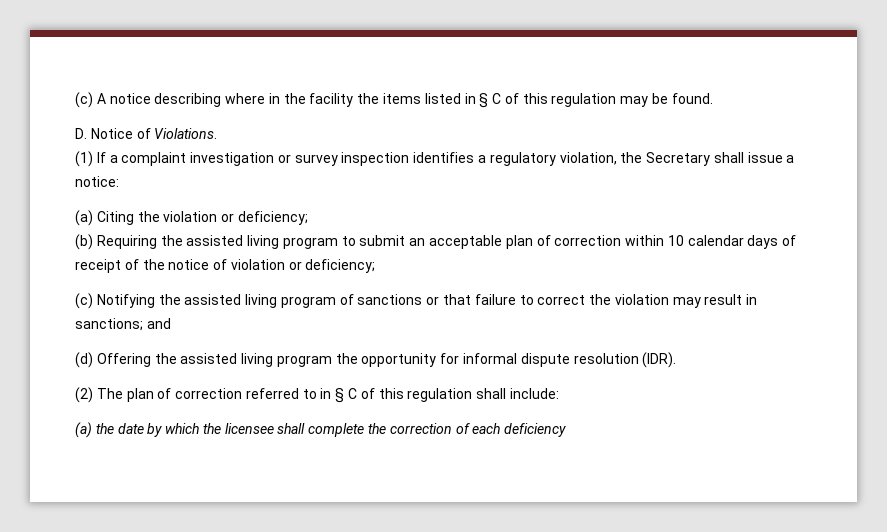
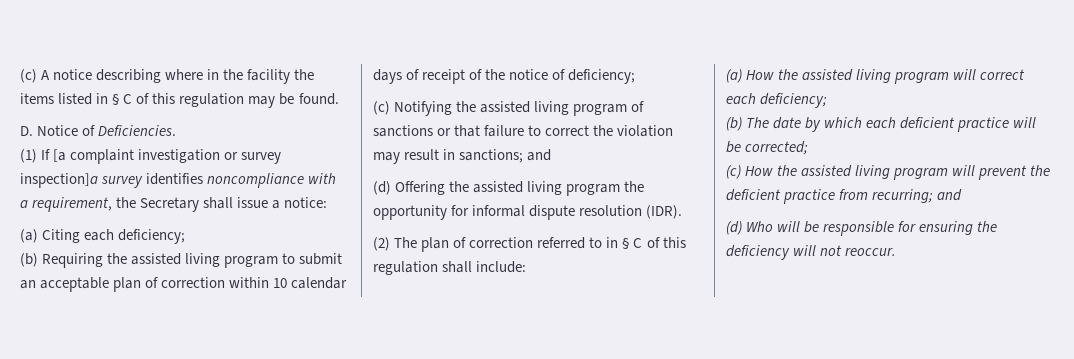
- D. Notice of Violations.
+ D. Notice of Deficiencies.
- (1) If a complaint investigation or survey inspection identifies a regulatory violation, the Secretary shall issue a notice:
+ (1) If [a complaint investigation or survey inspection]a survey identifies noncompliance with a requirement, the Secretary shall issue a notice:
- (a) Citing the violation or deficiency;
+ (a) Citing each deficiency;
- (b) Requiring the assisted living program to submit an acceptable plan of correction within 10 calendar days of receipt of the notice of violation or deficiency;
+ (b) Requiring the assisted living program to submit an acceptable plan of correction within 10 calendar days of receipt of the notice of deficiency;
- (a) the date by which the licensee shall complete the correction of each deficiency
+ (a) How the assisted living program will correct each deficiency;
+ (b) The date by which each deficient practice will be corrected;
+ (c) How the assisted living program will prevent the deficient practice from recurring; and
+ (d) Who will be responsible for ensuring the deficiency will not reoccur.

